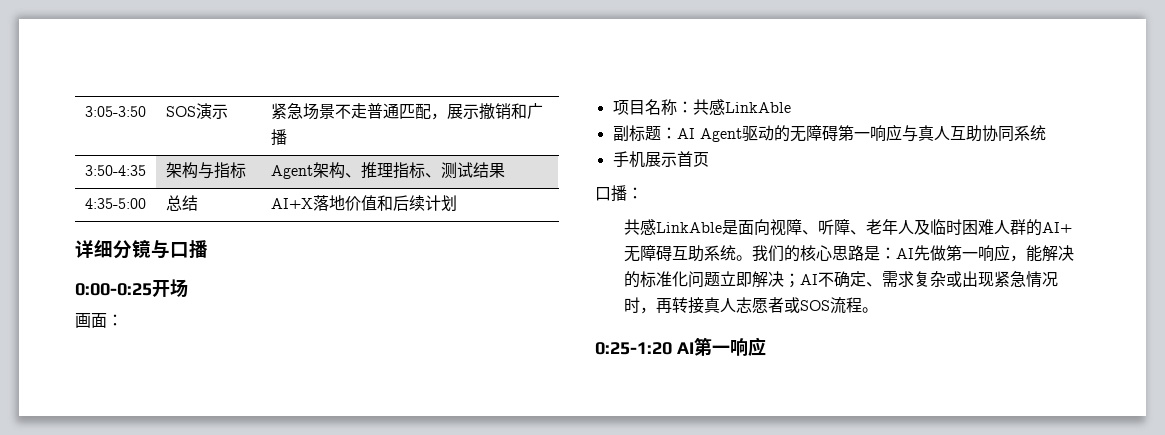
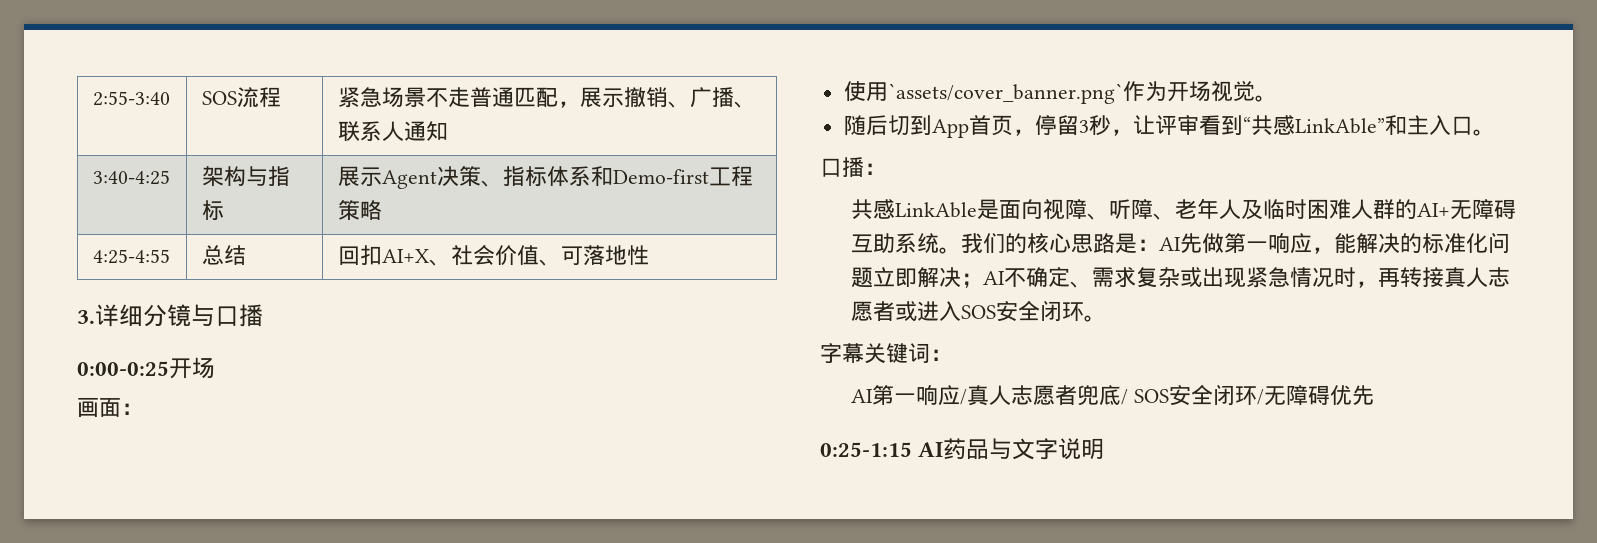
- 3:05-3:50 | SOS演示 | 紧急场景不走普通匹配，展示撤销和广播
- 3:50-4:35 | 架构与指标 | Agent架构、推理指标、测试结果
- 4:35-5:00 | 总结 | AI+X落地价值和后续计划
- 详细分镜与口播
+ 2:55-3:40 | SOS流程 | 紧急场景不走普通匹配，展示撤销、广播、联系人通知
+ 3:40-4:25 | 架构与指标 | 展示Agent决策、指标体系和Demo-first工程策略
+ 4:25-4:55 | 总结 | 回扣AI+X、社会价值、可落地性
+ 3.详细分镜与口播
- 项目名称：共感LinkAble
- 副标题：AI Agent驱动的无障碍第一响应与真人互助协同系统
- 手机展示首页
+ 使用`assets/cover_banner.png`作为开场视觉。
+ 随后切到App首页，停留3秒，让评审看到“共感LinkAble”和主入口。
- 我们的核心思路是：AI先做第一响应，能解决的标准化问题立即解决；AI不确定、需求复杂或出现紧急情况时，再转接真人志愿者或SOS流程。
- 0:25-1:20 AI第一响应
+ 我们的核心思路是：AI先做第一响应，能解决的标准化问题立即解决；AI不确定、需求复杂或出现紧急情况时，再转接真人志愿者或进入SOS安全闭环。
+ 字幕关键词：
+ AI第一响应/真人志愿者兜底/ SOS安全闭环/无障碍优先
+ 0:25-1:15 AI药品与文字说明

